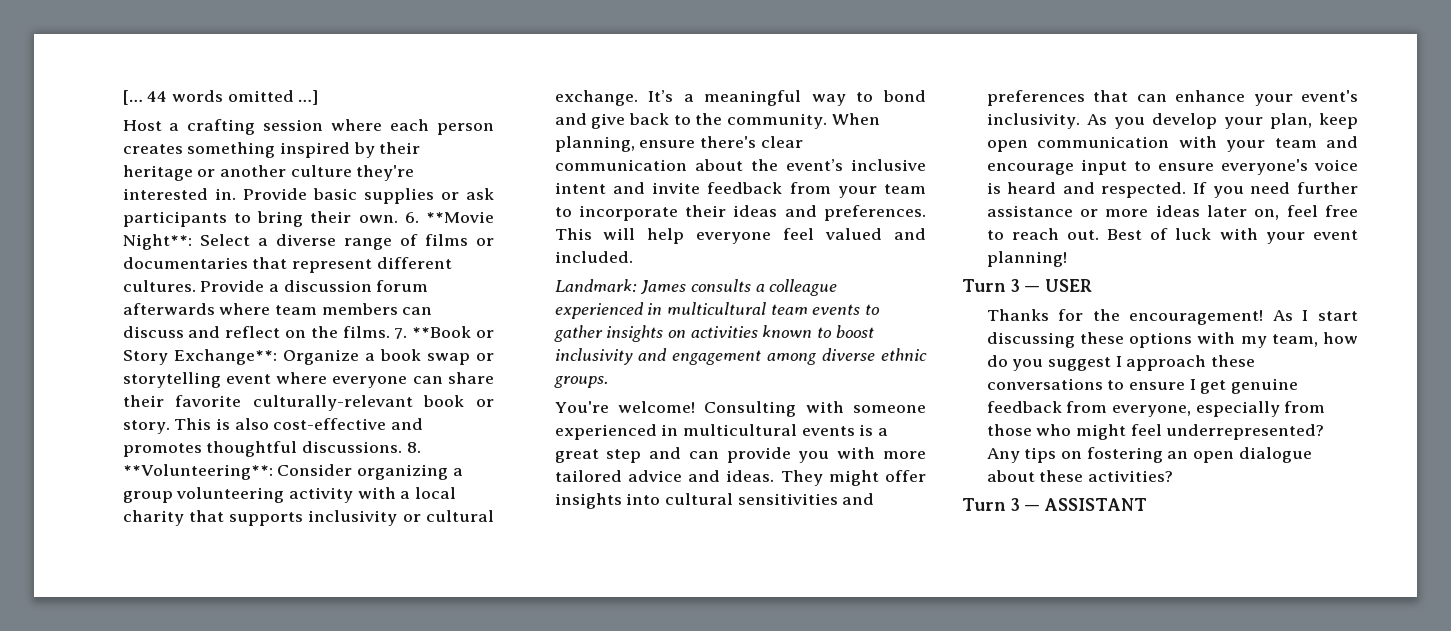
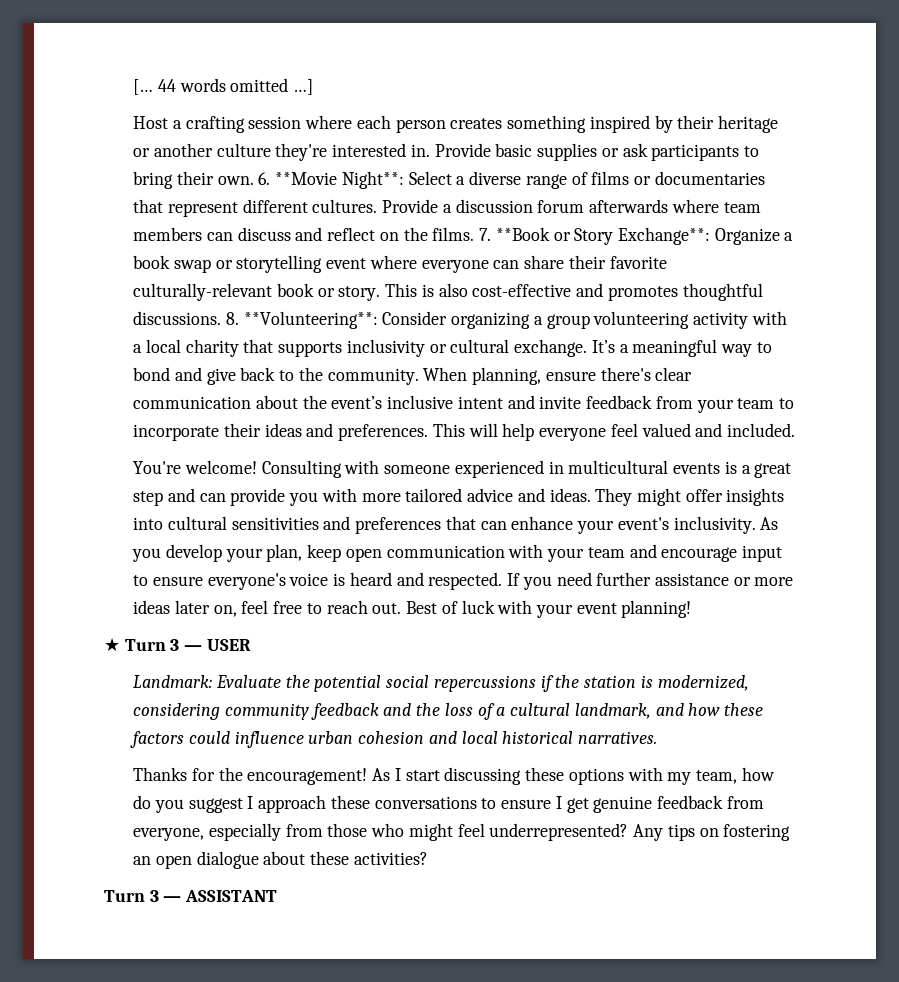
- Landmark: James consults a colleague experienced in multicultural team events to gather insights on activities known to boost inclusivity and engagement among diverse ethnic groups.
- Turn 3 — USER
+ ★ Turn 3 — USER
+ Landmark: Evaluate the potential social repercussions if the station is modernized, considering community feedback and the loss of a cultural landmark, and how these factors could influence urban cohesion and local historical narratives.

